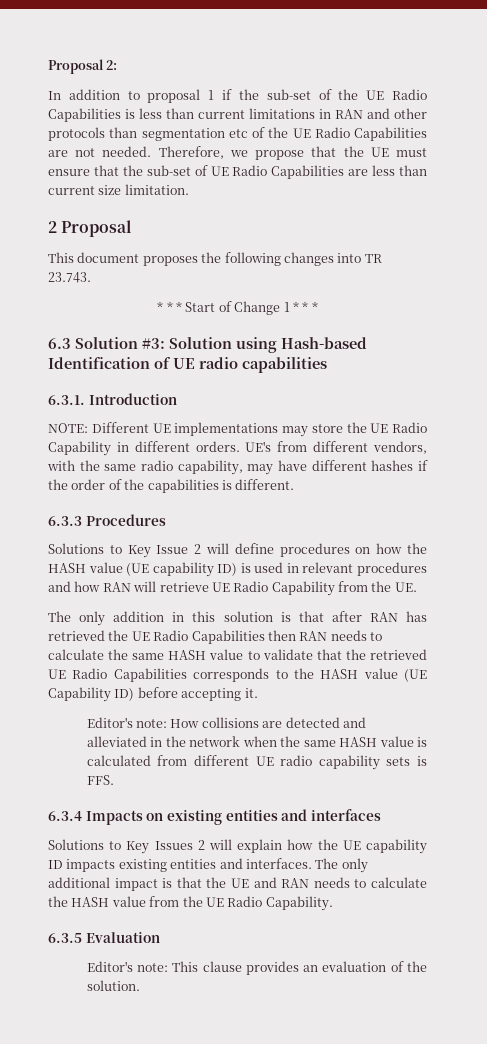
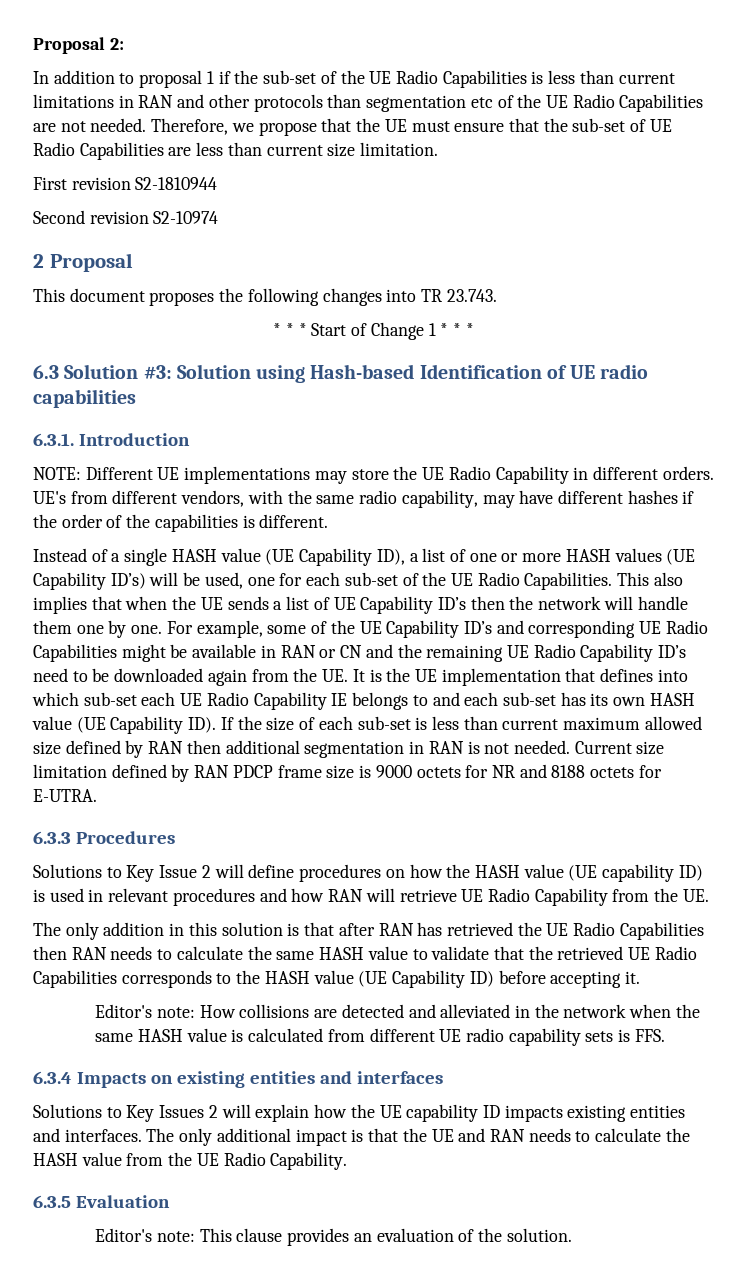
+ First revision S2-1810944
+ Second revision S2-10974
+ Instead of a single HASH value (UE Capability ID), a list of one or more HASH values (UE Capability ID’s) will be used, one for each sub-set of the UE Radio Capabilities. This also implies that when the UE sends a list of UE Capability ID’s then the network will handle them one by one. For example, some of the UE Capability ID’s and corresponding UE Radio Capabilities might be available in RAN or CN and the remaining UE Radio Capability ID’s need to be downloaded again from the UE. It is the UE implementation that defines into which sub-set each UE Radio Capability IE belongs to and each sub-set has its own HASH value (UE Capability ID). If the size of each sub-set is less than current maximum allowed size defined by RAN then additional segmentation in RAN is not needed. Current size limitation defined by RAN PDCP frame size is 9000 octets for NR and 8188 octets for E-UTRA.

